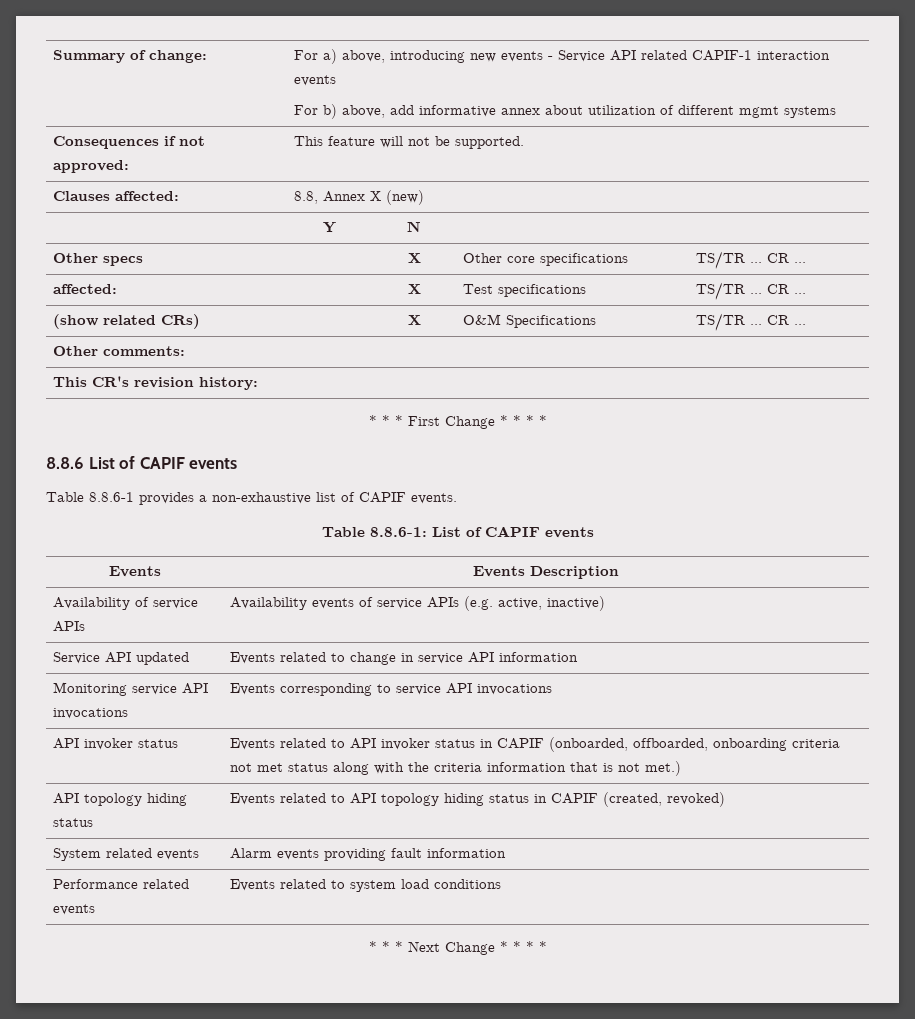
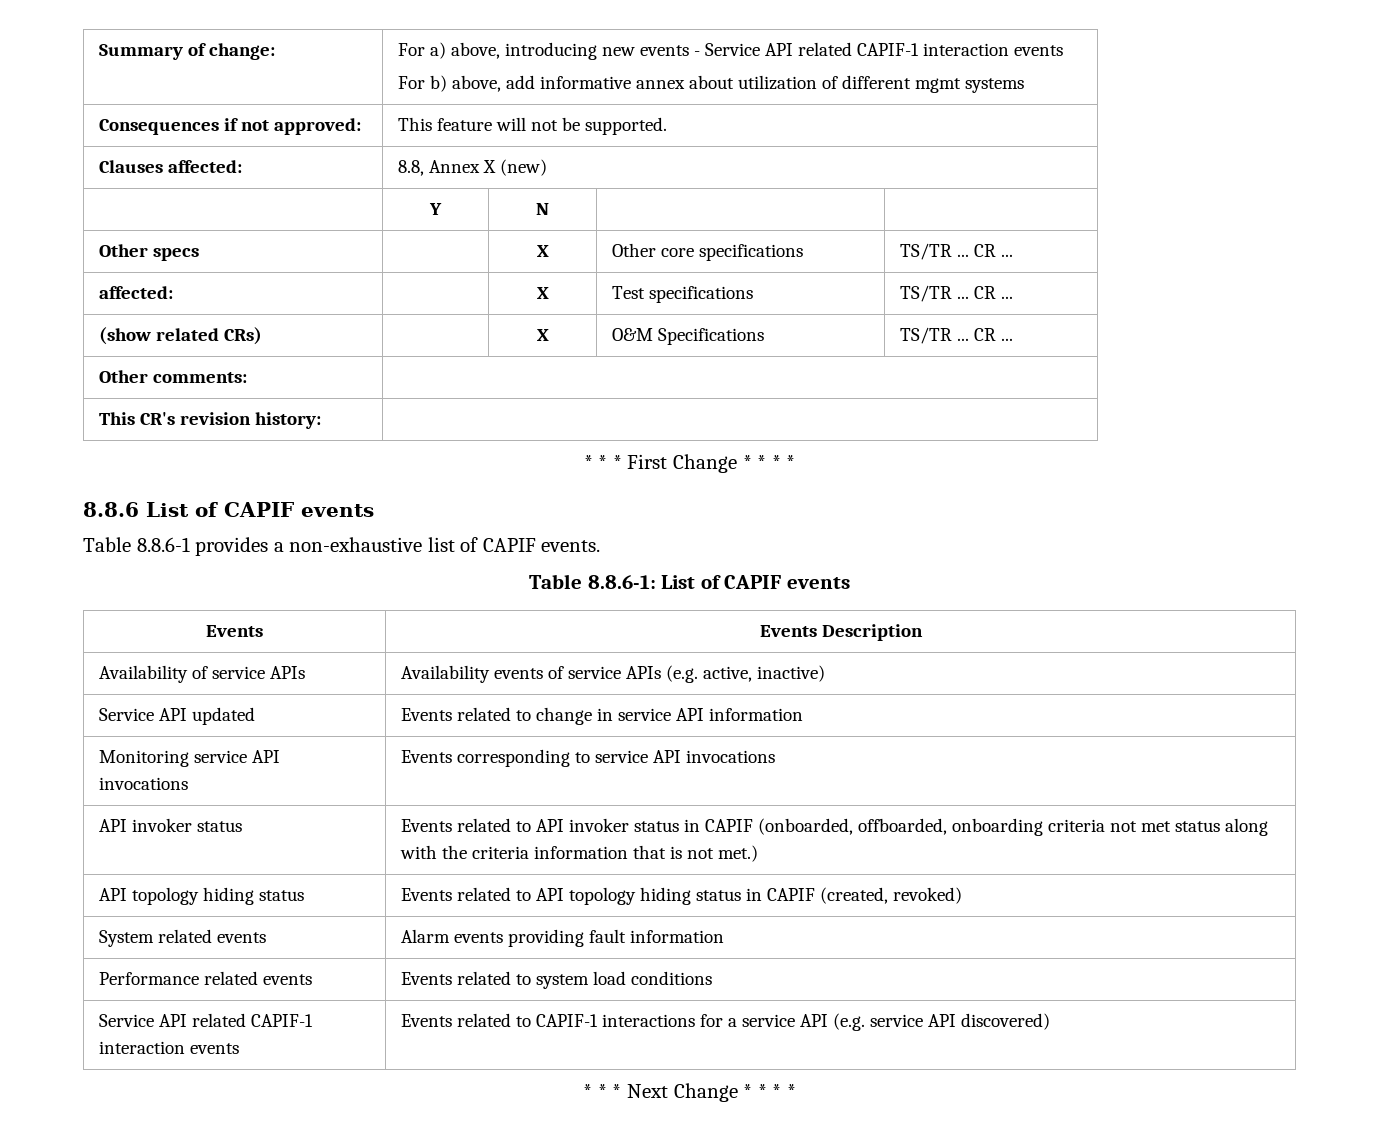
+ Service API related CAPIF-1 interaction events | Events related to CAPIF-1 interactions for a service API (e.g. service API discovered)

